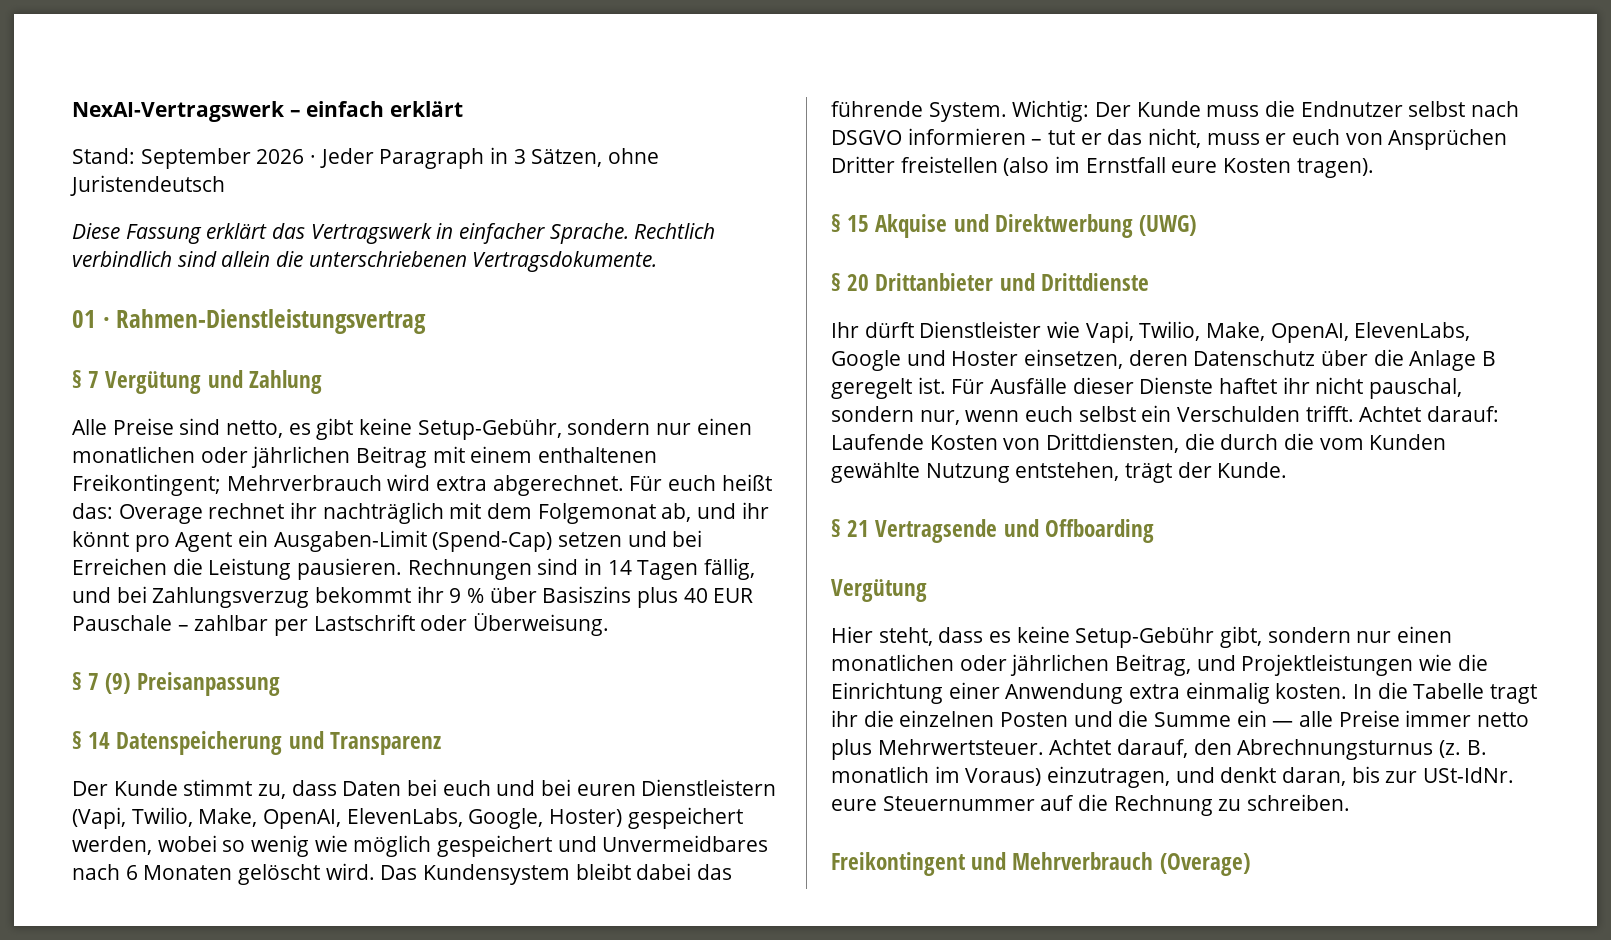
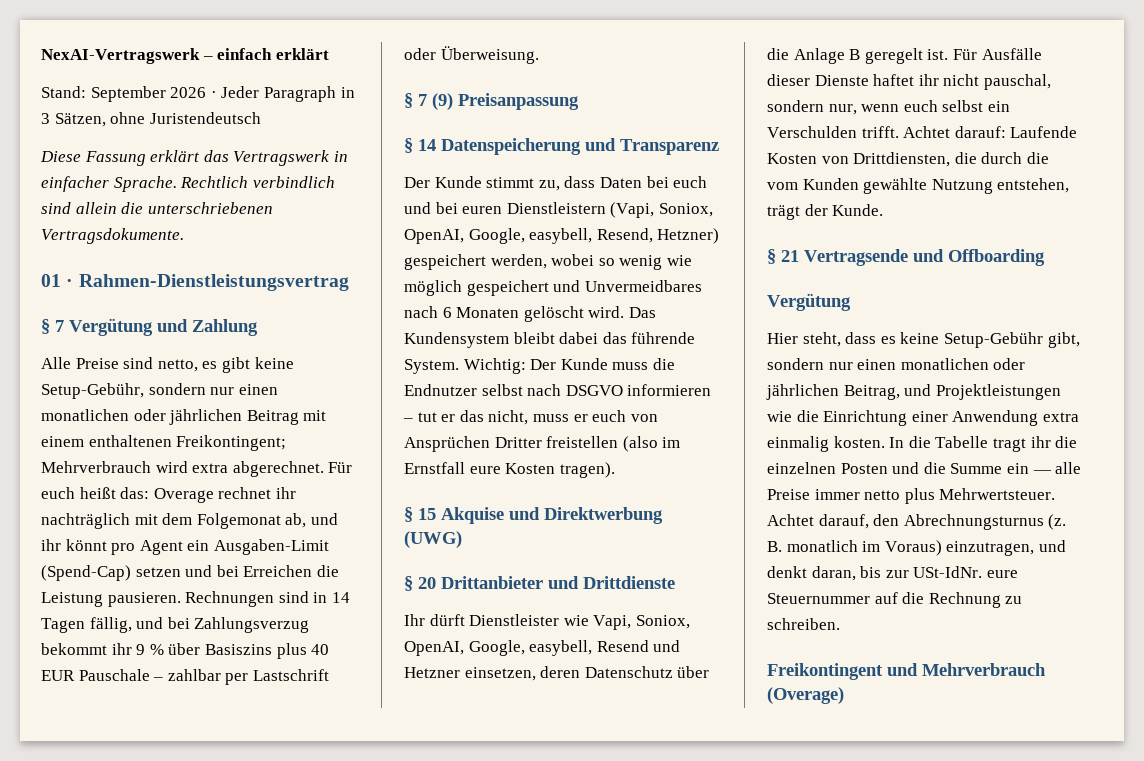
- Der Kunde stimmt zu, dass Daten bei euch und bei euren Dienstleistern (Vapi, Twilio, Make, OpenAI, ElevenLabs, Google, Hoster) gespeichert werden, wobei so wenig wie möglich gespeichert und Unvermeidbares nach 6 Monaten gelöscht wird.
+ Der Kunde stimmt zu, dass Daten bei euch und bei euren Dienstleistern (Vapi, Soniox, OpenAI, Google, easybell, Resend, Hetzner) gespeichert werden, wobei so wenig wie möglich gespeichert und Unvermeidbares nach 6 Monaten gelöscht wird.
- Ihr dürft Dienstleister wie Vapi, Twilio, Make, OpenAI, ElevenLabs, Google und Hoster einsetzen, deren Datenschutz über die Anlage B geregelt ist.
+ Ihr dürft Dienstleister wie Vapi, Soniox, OpenAI, Google, easybell, Resend und Hetzner einsetzen, deren Datenschutz über die Anlage B geregelt ist.

